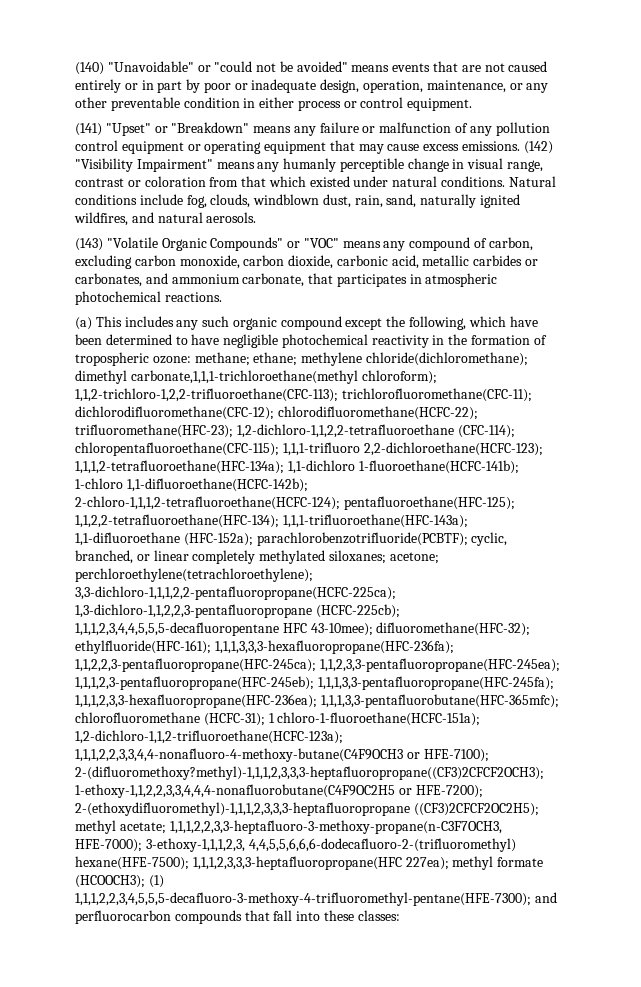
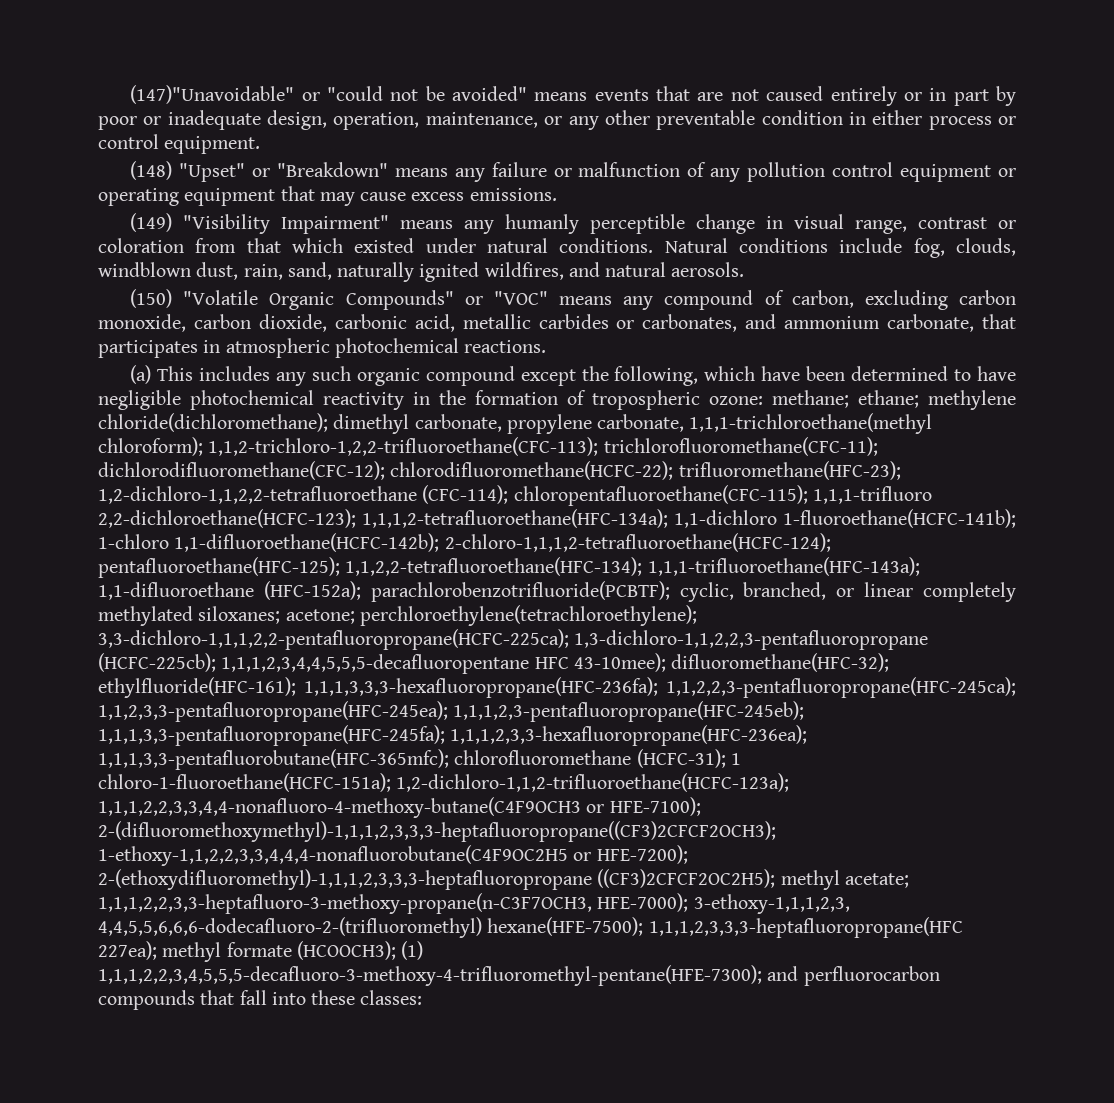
- (140) "Unavoidable" or "could not be avoided" means events that are not caused entirely or in part by poor or inadequate design, operation, maintenance, or any other preventable condition in either process or control equipment.
+ (147)"Unavoidable" or "could not be avoided" means events that are not caused entirely or in part by poor or inadequate design, operation, maintenance, or any other preventable condition in either process or control equipment.
- (141) "Upset" or "Breakdown" means any failure or malfunction of any pollution control equipment or operating equipment that may cause excess emissions. (142) "Visibility Impairment" means any humanly perceptible change in visual range, contrast or coloration from that which existed under natural conditions.
+ (148) "Upset" or "Breakdown" means any failure or malfunction of any pollution control equipment or operating equipment that may cause excess emissions.
+ (149) "Visibility Impairment" means any humanly perceptible change in visual range, contrast or coloration from that which existed under natural conditions.
- (143) "Volatile Organic Compounds" or "VOC" means any compound of carbon, excluding carbon monoxide, carbon dioxide, carbonic acid, metallic carbides or carbonates, and ammonium carbonate, that participates in atmospheric photochemical reactions.
+ (150) "Volatile Organic Compounds" or "VOC" means any compound of carbon, excluding carbon monoxide, carbon dioxide, carbonic acid, metallic carbides or carbonates, and ammonium carbonate, that participates in atmospheric photochemical reactions.
- dimethyl carbonate,1,1,1-trichloroethane(methyl chloroform);
+ dimethyl carbonate, propylene carbonate, 1,1,1-trichloroethane(methyl chloroform);
- 2-(difluoromethoxy?methyl)-1,1,1,2,3,3,3-heptafluoropropane((CF3)2CFCF2OCH3);
+ 2-(difluoromethoxymethyl)-1,1,1,2,3,3,3-heptafluoropropane((CF3)2CFCF2OCH3);

